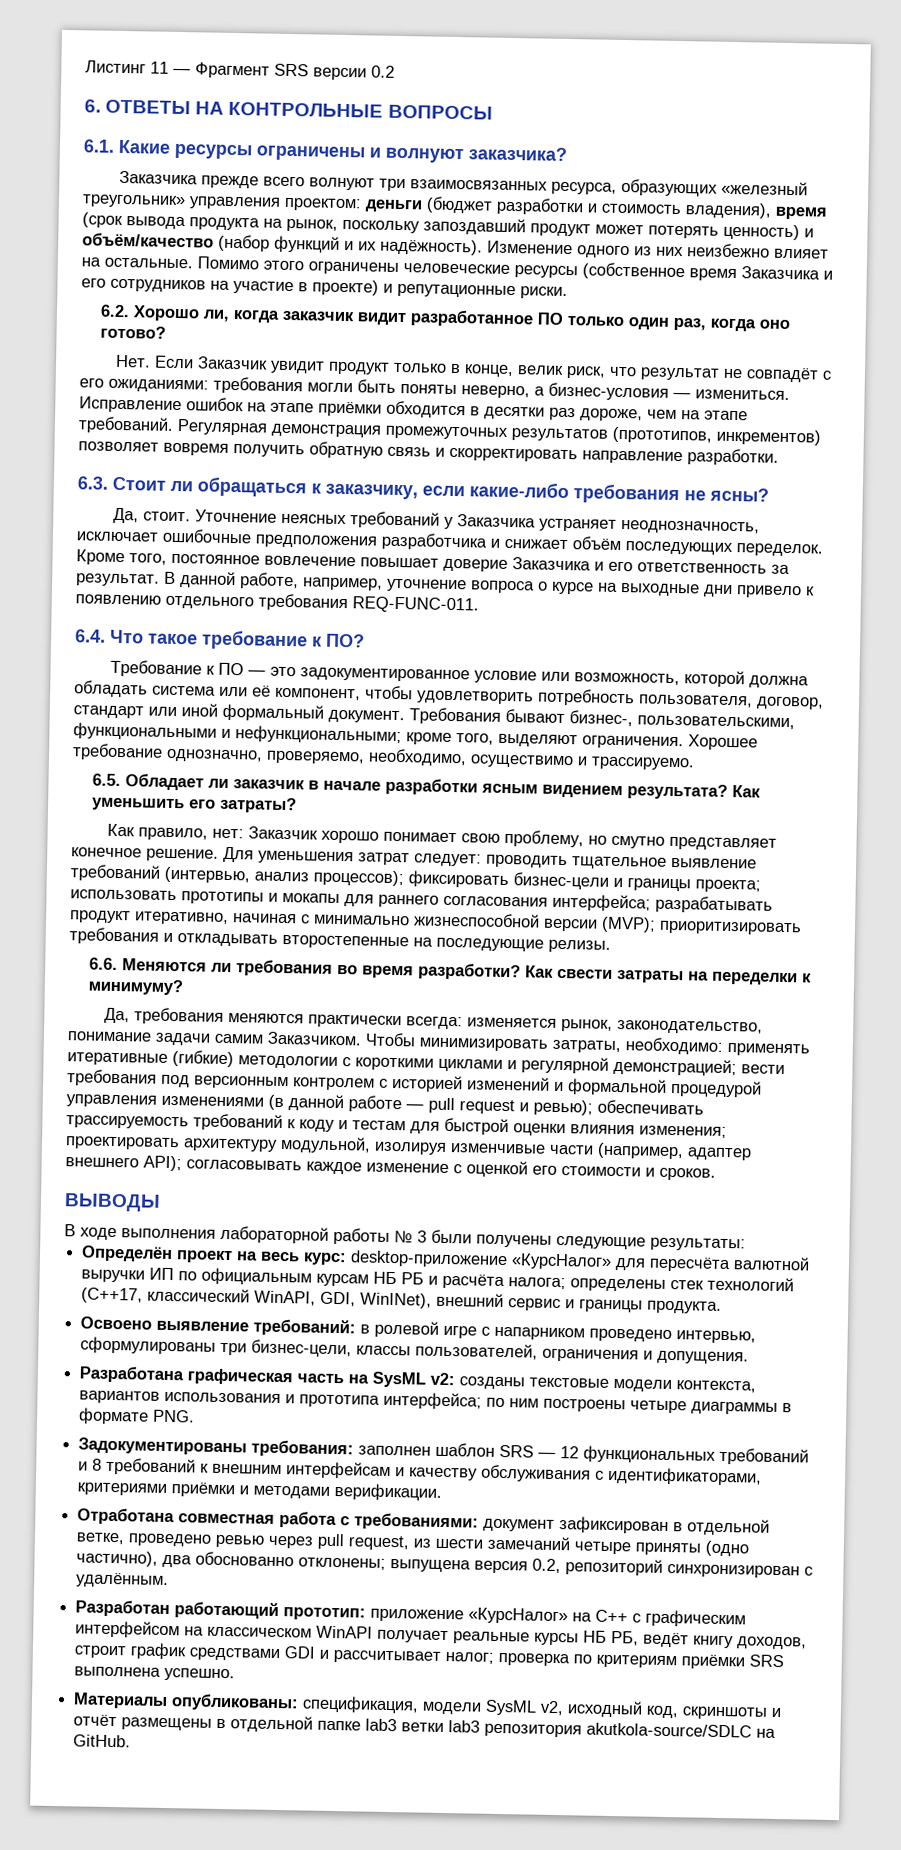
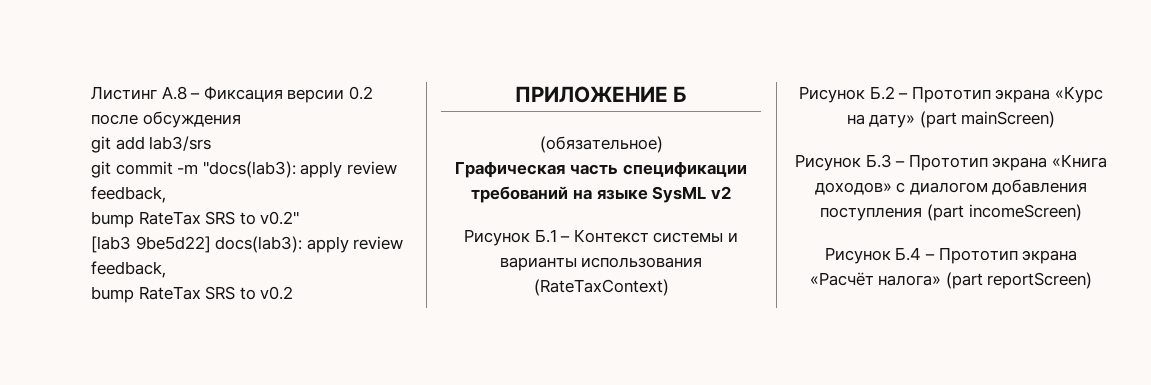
- Листинг 11 — Фрагмент SRS версии 0.2
- 6. ОТВЕТЫ НА КОНТРОЛЬНЫЕ ВОПРОСЫ
- 6.1. Какие ресурсы ограничены и волнуют заказчика?
- Заказчика прежде всего волнуют три взаимосвязанных ресурса, образующих «железный треугольник» управления проектом: деньги (бюджет разработки и стоимость владения), время (срок вывода продукта на рынок, поскольку запоздавший продукт может потерять ценность) и объём/качество (набор функций и их надёжность). Изменение одного из них неизбежно влияет на остальные. Помимо этого ограничены человеческие ресурсы (собственное время Заказчика и его сотрудников на участие в проекте) и репутационные риски.
- 6.2. Хорошо ли, когда заказчик видит разработанное ПО только один раз, когда оно готово?
- Нет. Если Заказчик увидит продукт только в конце, велик риск, что результат не совпадёт с его ожиданиями: требования могли быть поняты неверно, а бизнес-условия — измениться. Исправление ошибок на этапе приёмки обходится в десятки раз дороже, чем на этапе требований. Регулярная демонстрация промежуточных результатов (прототипов, инкрементов) позволяет вовремя получить обратную связь и скорректировать направление разработки.
- 6.3. Стоит ли обращаться к заказчику, если какие-либо требования не ясны?
- Да, стоит. Уточнение неясных требований у Заказчика устраняет неоднозначность, исключает ошибочные предположения разработчика и снижает объём последующих переделок. Кроме того, постоянное вовлечение повышает доверие Заказчика и его ответственность за результат. В данной работе, например, уточнение вопроса о курсе на выходные дни привело к появлению отдельного требования REQ-FUNC-011.
- 6.4. Что такое требование к ПО?
- Требование к ПО — это задокументированное условие или возможность, которой должна обладать система или её компонент, чтобы удовлетворить потребность пользователя, договор, стандарт или иной формальный документ. Требования бывают бизнес-, пользовательскими, функциональными и нефункциональными; кроме того, выделяют ограничения. Хорошее требование однозначно, проверяемо, необходимо, осуществимо и трассируемо.
- 6.5. Обладает ли заказчик в начале разработки ясным видением результата? Как уменьшить его затраты?
- Как правило, нет: Заказчик хорошо понимает свою проблему, но смутно представляет конечное решение. Для уменьшения затрат следует: проводить тщательное выявление требований (интервью, анализ процессов); фиксировать бизнес-цели и границы проекта; использовать прототипы и мокапы для раннего согласования интерфейса; разрабатывать продукт итеративно, начиная с минимально жизнеспособной версии (MVP); приоритизировать требования и откладывать второстепенные на последующие релизы.
- 6.6. Меняются ли требования во время разработки? Как свести затраты на переделки к минимуму?
- Да, требования меняются практически всегда: изменяется рынок, законодательство, понимание задачи самим Заказчиком. Чтобы минимизировать затраты, необходимо: применять итеративные (гибкие) методологии с короткими циклами и регулярной демонстрацией; вести требования под версионным контролем с историей изменений и формальной процедурой управления изменениями (в данной работе — pull request и ревью); обеспечивать трассируемость требований к коду и тестам для быстрой оценки влияния изменения; проектировать архитектуру модульной, изолируя изменчивые части (например, адаптер внешнего API); согласовывать каждое изменение с оценкой его стоимости и сроков.
- ВЫВОДЫ
- В ходе выполнения лабораторной работы № 3 были получены следующие результаты:
- Определён проект на весь курс: desktop-приложение «КурсНалог» для пересчёта валютной выручки ИП по официальным курсам НБ РБ и расчёта налога; определены стек технологий (C++17, классический WinAPI, GDI, WinINet), внешний сервис и границы продукта.
- Освоено выявление требований: в ролевой игре с напарником проведено интервью, сформулированы три бизнес-цели, классы пользователей, ограничения и допущения.
- Разработана графическая часть на SysML v2: созданы текстовые модели контекста, вариантов использования и прототипа интерфейса; по ним построены четыре диаграммы в формате PNG.
- Задокументированы требования: заполнен шаблон SRS — 12 функциональных требований и 8 требований к внешним интерфейсам и качеству обслуживания с идентификаторами, критериями приёмки и методами верификации.
- Отработана совместная работа с требованиями: документ зафиксирован в отдельной ветке, проведено ревью через pull request, из шести замечаний четыре приняты (одно частично), два обоснованно отклонены; выпущена версия 0.2, репозиторий синхронизирован с удалённым.
- Разработан работающий прототип: приложение «КурсНалог» на C++ с графическим интерфейсом на классическом WinAPI получает реальные курсы НБ РБ, ведёт книгу доходов, строит график средствами GDI и рассчитывает налог; проверка по критериям приёмки SRS выполнена успешно.
- Материалы опубликованы: спецификация, модели SysML v2, исходный код, скриншоты и отчёт размещены в отдельной папке lab3 ветки lab3 репозитория akutkola-source/SDLC на GitHub.
+ Листинг А.8 – Фиксация версии 0.2 после обсуждения
+ git add lab3/srs
+ git commit -m "docs(lab3): apply review feedback,
+ bump RateTax SRS to v0.2"
+ [lab3 9be5d22] docs(lab3): apply review feedback,
+ bump RateTax SRS to v0.2
+ ПРИЛОЖЕНИЕ Б
+ (обязательное)
+ Графическая часть спецификации требований на языке SysML v2
+ Рисунок Б.1 – Контекст системы и варианты использования (RateTaxContext)
+ Рисунок Б.2 – Прототип экрана «Курс на дату» (part mainScreen)
+ Рисунок Б.3 – Прототип экрана «Книга доходов» с диалогом добавления поступления (part incomeScreen)
+ Рисунок Б.4 – Прототип экрана «Расчёт налога» (part reportScreen)

